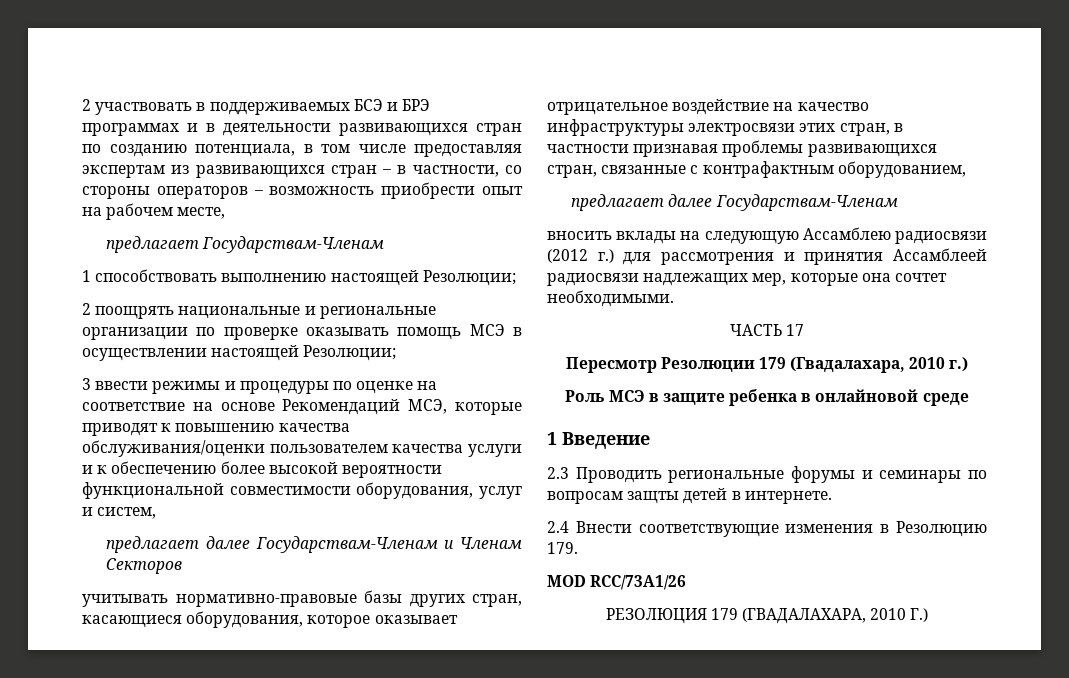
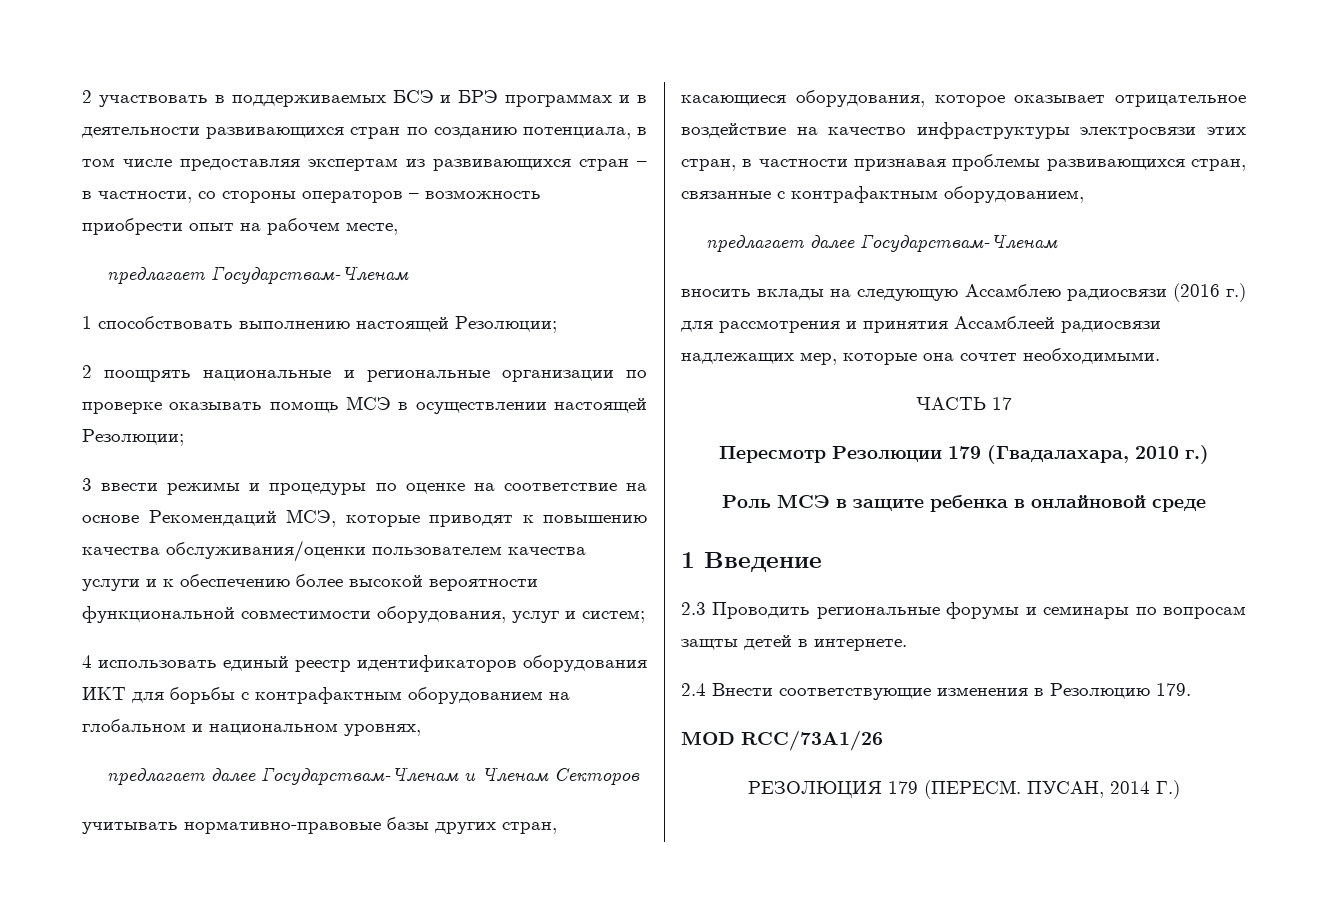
- 3 ввести режимы и процедуры по оценке на соответствие на основе Рекомендаций МСЭ, которые приводят к повышению качества обслуживания/оценки пользователем качества услуги и к обеспечению более высокой вероятности функциональной совместимости оборудования, услуг и систем,
+ 3 ввести режимы и процедуры по оценке на соответствие на основе Рекомендаций МСЭ, которые приводят к повышению качества обслуживания/оценки пользователем качества услуги и к обеспечению более высокой вероятности функциональной совместимости оборудования, услуг и систем;
+ 4 использовать единый реестр идентификаторов оборудования ИКТ для борьбы с контрафактным оборудованием на глобальном и национальном уровнях,
- вносить вклады на следующую Ассамблею радиосвязи (2012 г.) для рассмотрения и принятия Ассамблеей радиосвязи надлежащих мер, которые она сочтет необходимыми.
+ вносить вклады на следующую Ассамблею радиосвязи (2016 г.) для рассмотрения и принятия Ассамблеей радиосвязи надлежащих мер, которые она сочтет необходимыми.
- РЕЗОЛЮЦИЯ 179 (ГВАДАЛАХАРА, 2010 Г.)
+ РЕЗОЛЮЦИЯ 179 (ПЕРЕСМ. ПУСАН, 2014 Г.)

